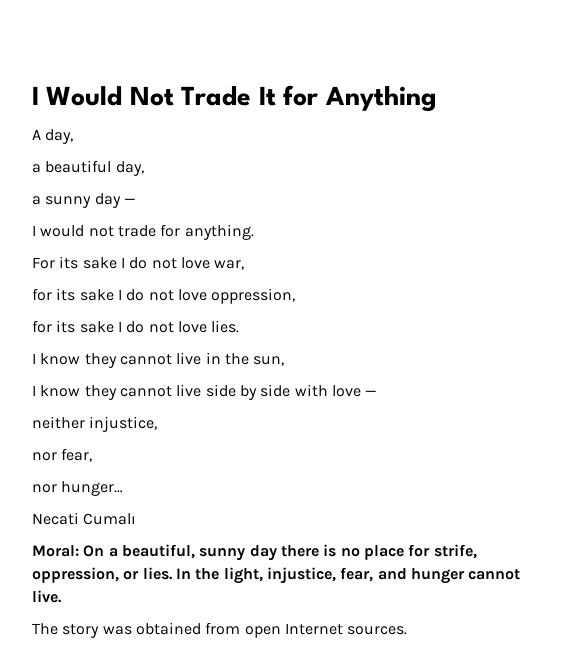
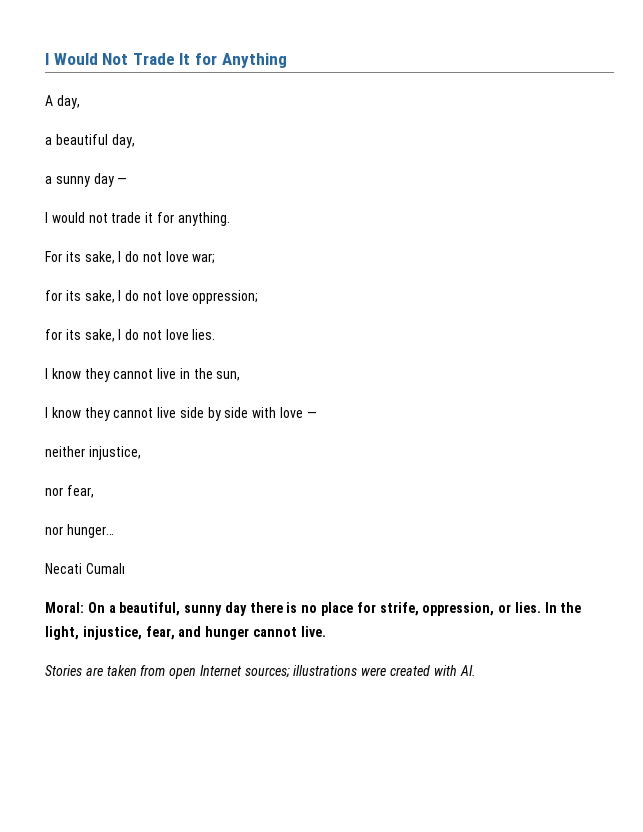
- I would not trade for anything.
+ I would not trade it for anything.
- For its sake I do not love war,
- for its sake I do not love oppression,
- for its sake I do not love lies.
+ For its sake, I do not love war;
+ for its sake, I do not love oppression;
+ for its sake, I do not love lies.
- The story was obtained from open Internet sources.
+ Stories are taken from open Internet sources; illustrations were created with AI.

